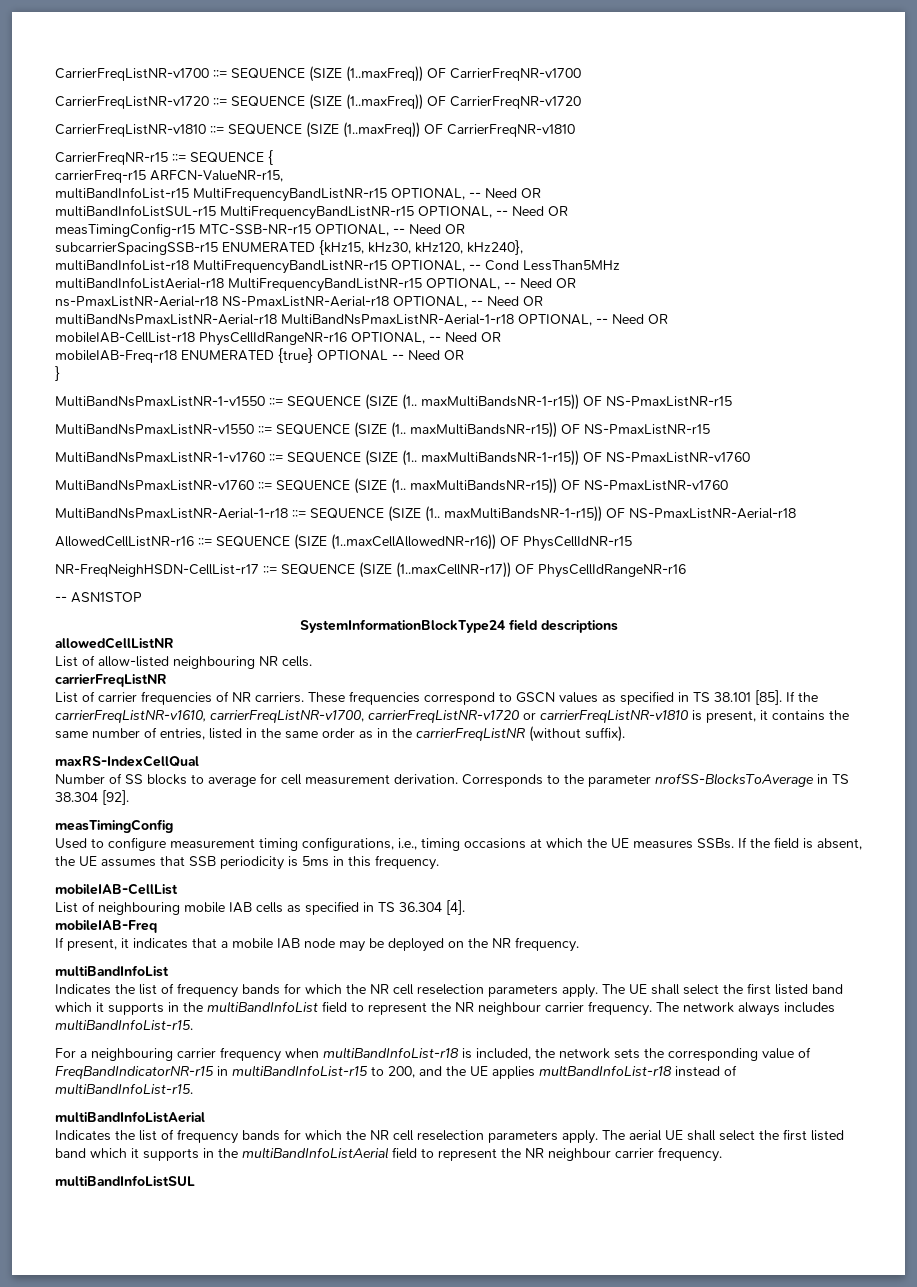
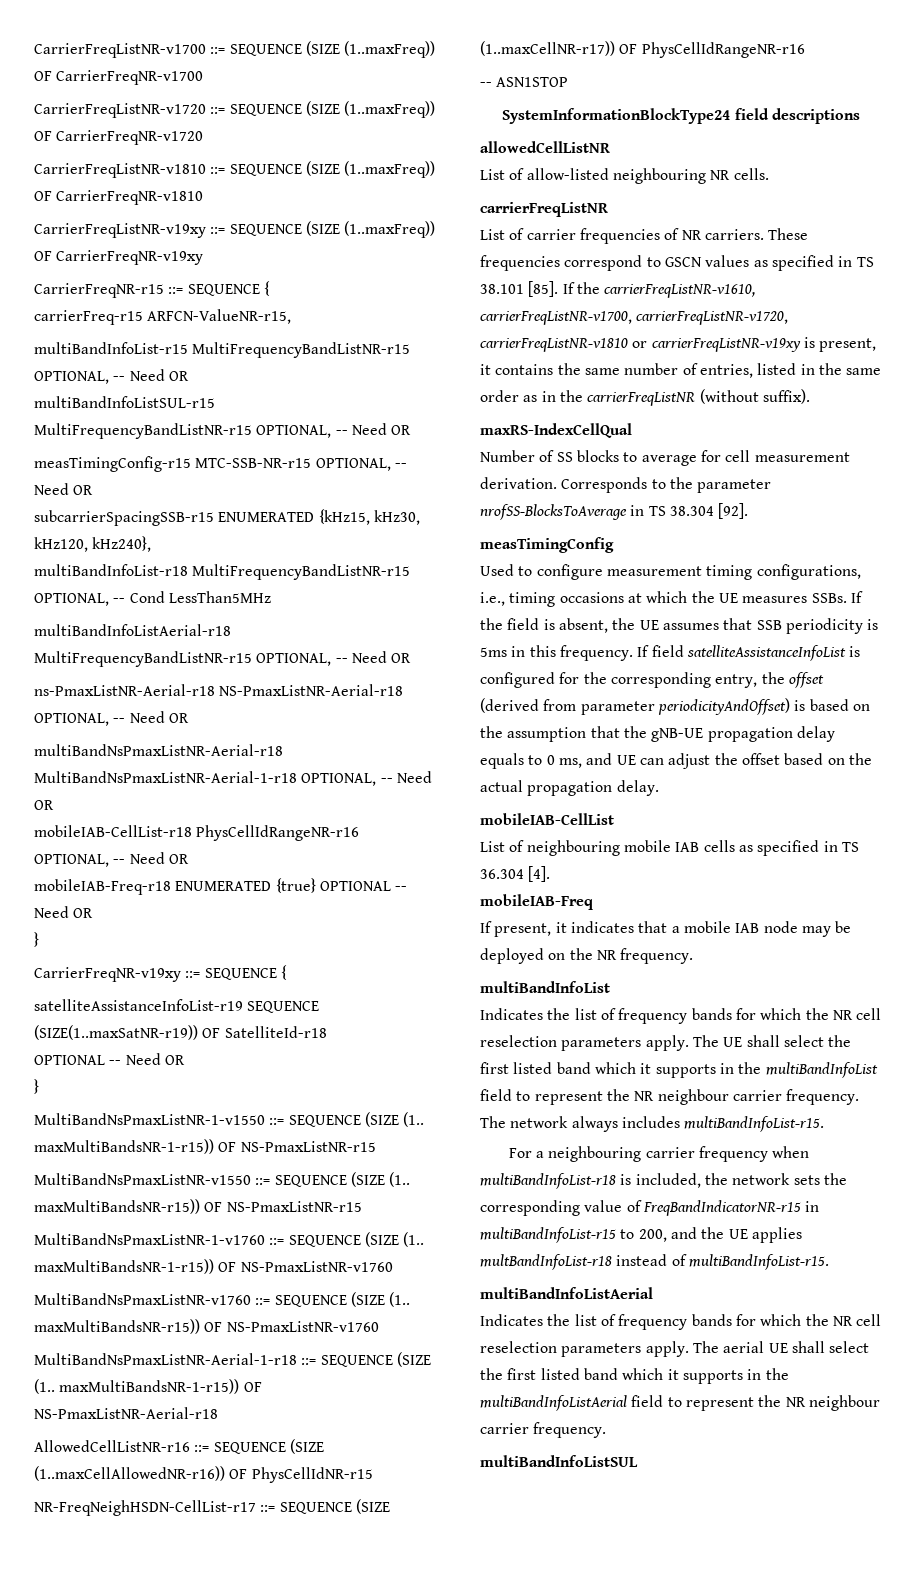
+ CarrierFreqListNR-v19xy ::= SEQUENCE (SIZE (1..maxFreq)) OF CarrierFreqNR-v19xy
+ CarrierFreqNR-v19xy ::= SEQUENCE {
+ satelliteAssistanceInfoList-r19 SEQUENCE (SIZE(1..maxSatNR-r19)) OF SatelliteId-r18
+ OPTIONAL -- Need OR
+ }
- If the carrierFreqListNR-v1610, carrierFreqListNR-v1700, carrierFreqListNR-v1720 or carrierFreqListNR-v1810 is present, it contains the same number of entries, listed in the same order as in the carrierFreqListNR (without suffix).
+ If the carrierFreqListNR-v1610, carrierFreqListNR-v1700, carrierFreqListNR-v1720, carrierFreqListNR-v1810 or carrierFreqListNR-v19xy is present, it contains the same number of entries, listed in the same order as in the carrierFreqListNR (without suffix).
+ If field satelliteAssistanceInfoList is configured for the corresponding entry, the offset (derived from parameter periodicityAndOffset) is based on the assumption that the gNB-UE propagation delay equals to 0 ms, and UE can adjust the offset based on the actual propagation delay.

